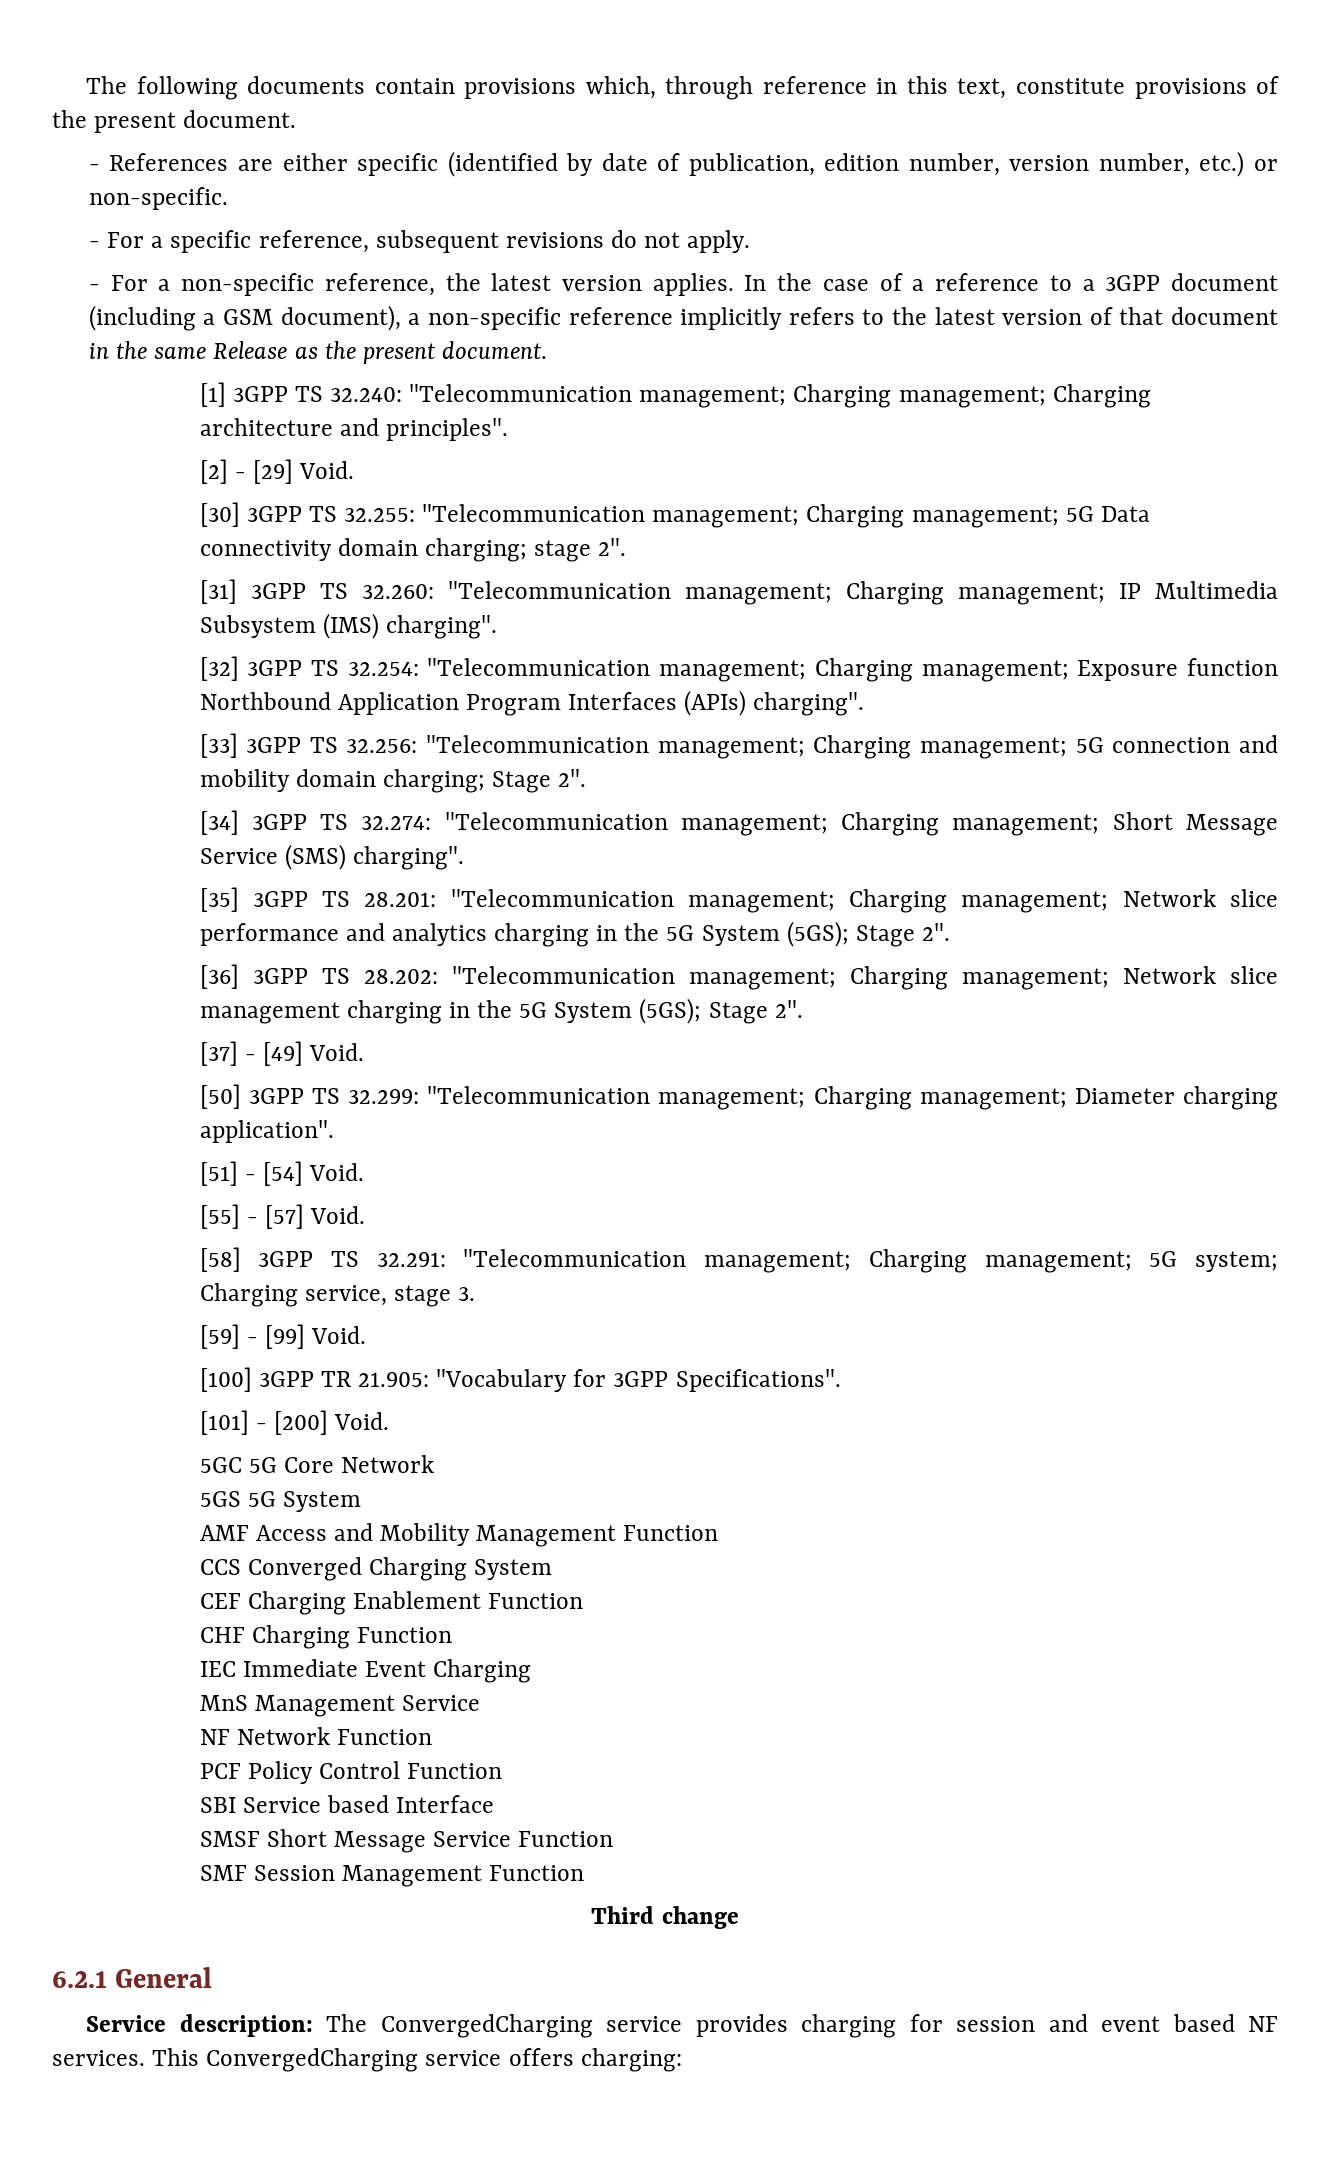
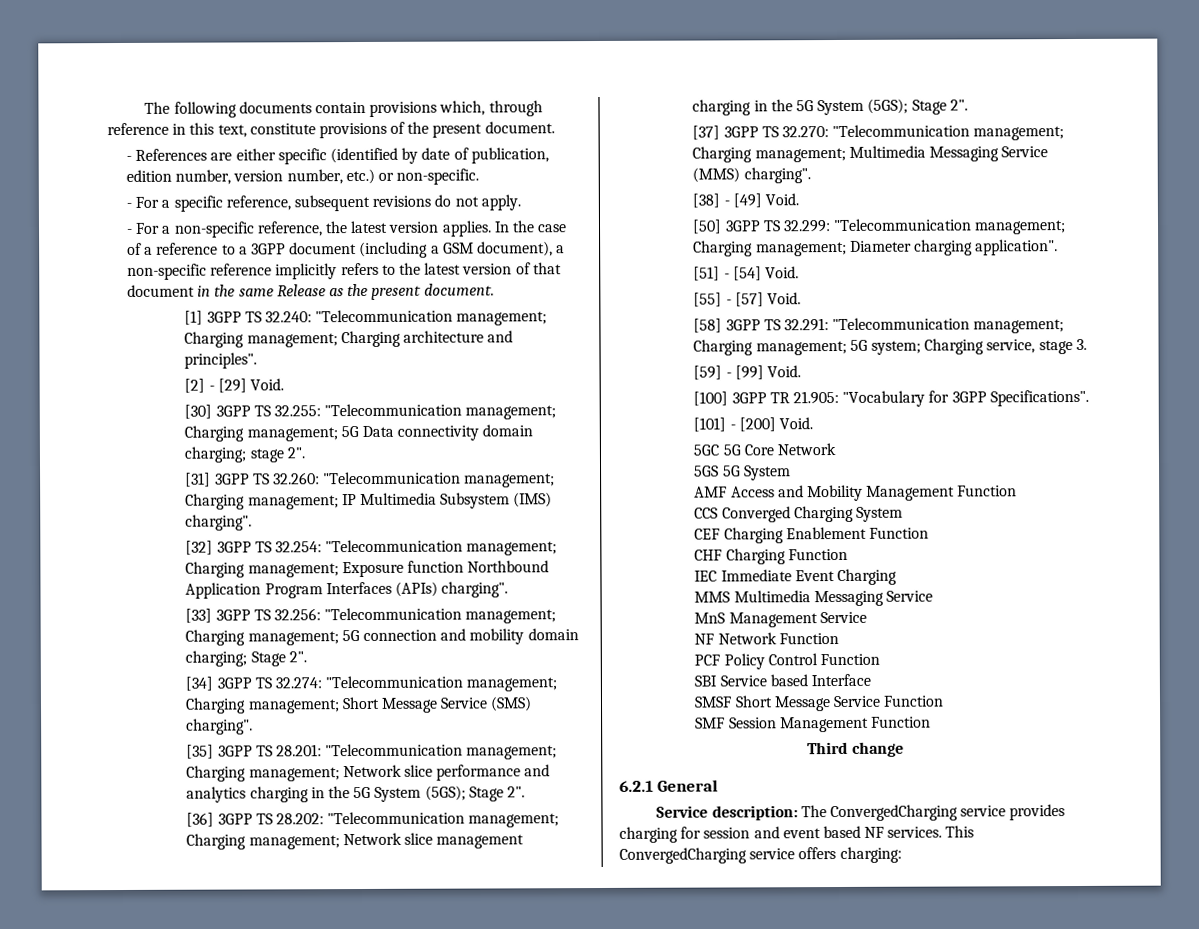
- [37] - [49] Void.
+ [37] 3GPP TS 32.270: "Telecommunication management; Charging management; Multimedia Messaging Service (MMS) charging".
+ [38] - [49] Void.
+ MMS Multimedia Messaging Service

